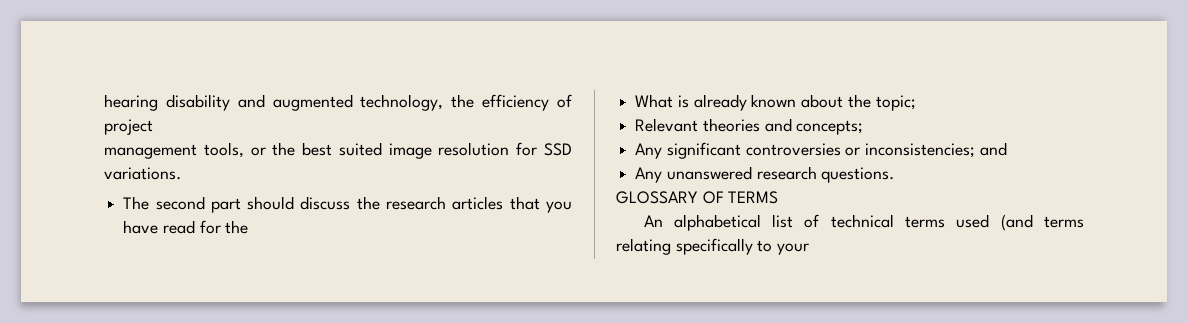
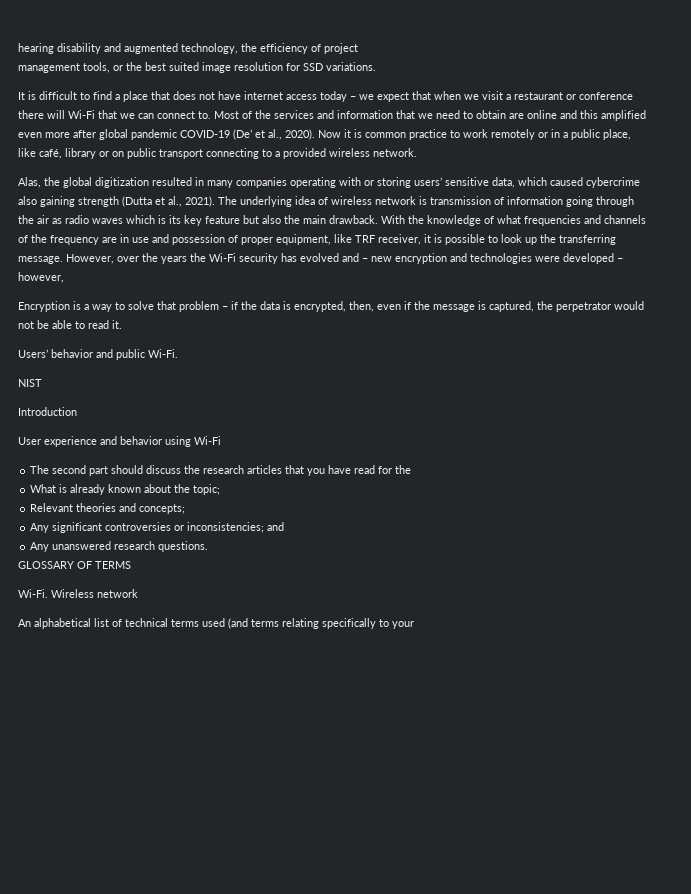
+ It is difficult to find a place that does not have internet access today – we expect that when we visit a restaurant or conference there will Wi-Fi that we can connect to. Most of the services and information that we need to obtain are online and this amplified even more after global pandemic COVID-19 (De’ et al., 2020). Now it is common practice to work remotely or in a public place, like café, library or on public transport connecting to a provided wireless network.
+ Alas, the global digitization resulted in many companies operating with or storing users’ sensitive data, which caused cybercrime also gaining strength (Dutta et al., 2021). The underlying idea of wireless network is transmission of information going through the air as radio waves which is its key feature but also the main drawback. With the knowledge of what frequencies and channels of the frequency are in use and possession of proper equipment, like TRF receiver, it is possible to look up the transferring message. However, over the years the Wi-Fi security has evolved and – new encryption and technologies were developed – however,
+ Encryption is a way to solve that problem – if the data is encrypted, then, even if the message is captured, the perpetrator would not be able to read it.
+ Users’ behavior and public Wi-Fi.
+ NIST
+ Introduction
+ User experience and behavior using Wi-Fi
+ Wi-Fi. Wireless network

